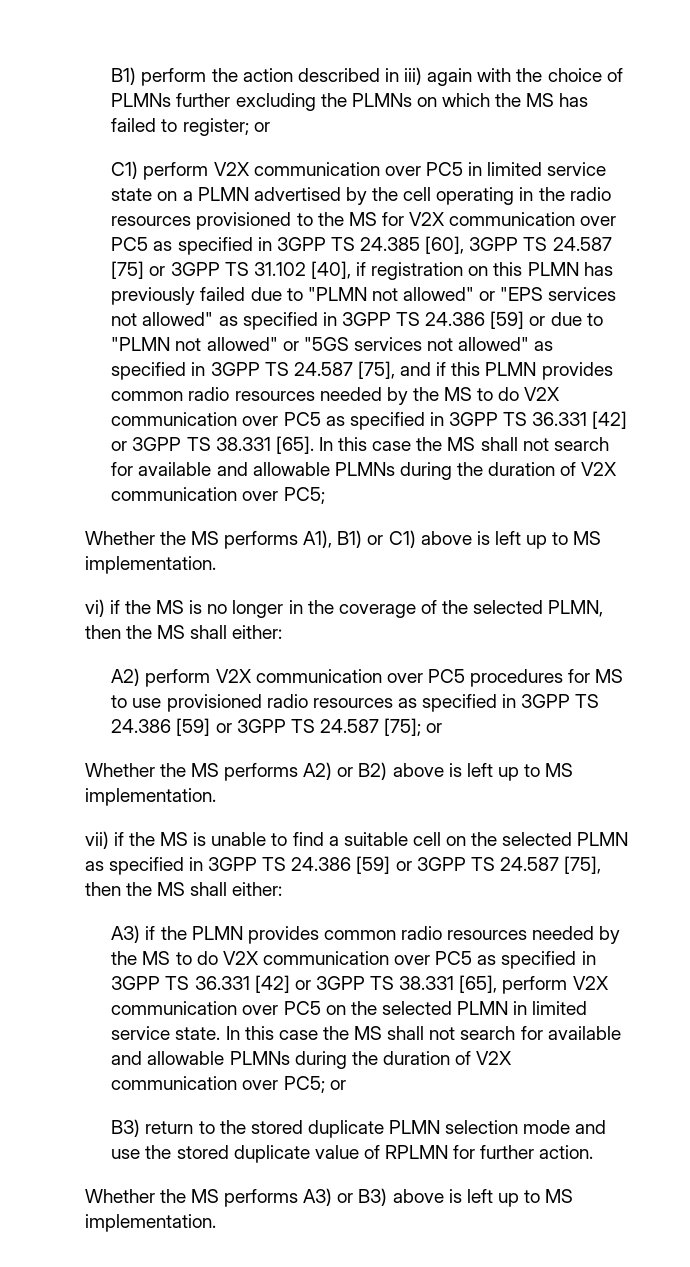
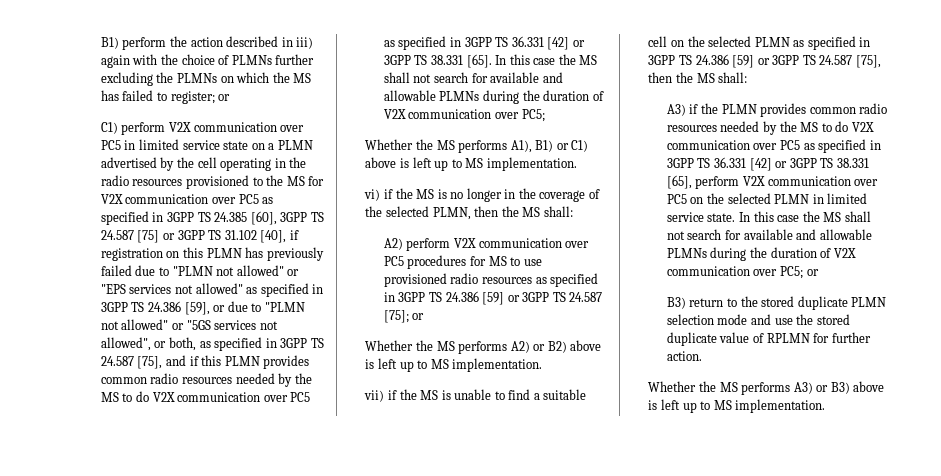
- C1) perform V2X communication over PC5 in limited service state on a PLMN advertised by the cell operating in the radio resources provisioned to the MS for V2X communication over PC5 as specified in 3GPP TS 24.385 [60], 3GPP TS 24.587 [75] or 3GPP TS 31.102 [40], if registration on this PLMN has previously failed due to "PLMN not allowed" or "EPS services not allowed" as specified in 3GPP TS 24.386 [59] or due to "PLMN not allowed" or "5GS services not allowed" as specified in 3GPP TS 24.587 [75], and if this PLMN provides common radio resources needed by the MS to do V2X communication over PC5 as specified in 3GPP TS 36.331 [42] or 3GPP TS 38.331 [65].
+ C1) perform V2X communication over PC5 in limited service state on a PLMN advertised by the cell operating in the radio resources provisioned to the MS for V2X communication over PC5 as specified in 3GPP TS 24.385 [60], 3GPP TS 24.587 [75] or 3GPP TS 31.102 [40], if registration on this PLMN has previously failed due to "PLMN not allowed" or "EPS services not allowed" as specified in 3GPP TS 24.386 [59], or due to "PLMN not allowed" or "5GS services not allowed", or both, as specified in 3GPP TS 24.587 [75], and if this PLMN provides common radio resources needed by the MS to do V2X communication over PC5 as specified in 3GPP TS 36.331 [42] or 3GPP TS 38.331 [65].
- vi) if the MS is no longer in the coverage of the selected PLMN, then the MS shall either:
+ vi) if the MS is no longer in the coverage of the selected PLMN, then the MS shall:
- vii) if the MS is unable to find a suitable cell on the selected PLMN as specified in 3GPP TS 24.386 [59] or 3GPP TS 24.587 [75], then the MS shall either:
+ vii) if the MS is unable to find a suitable cell on the selected PLMN as specified in 3GPP TS 24.386 [59] or 3GPP TS 24.587 [75], then the MS shall:

